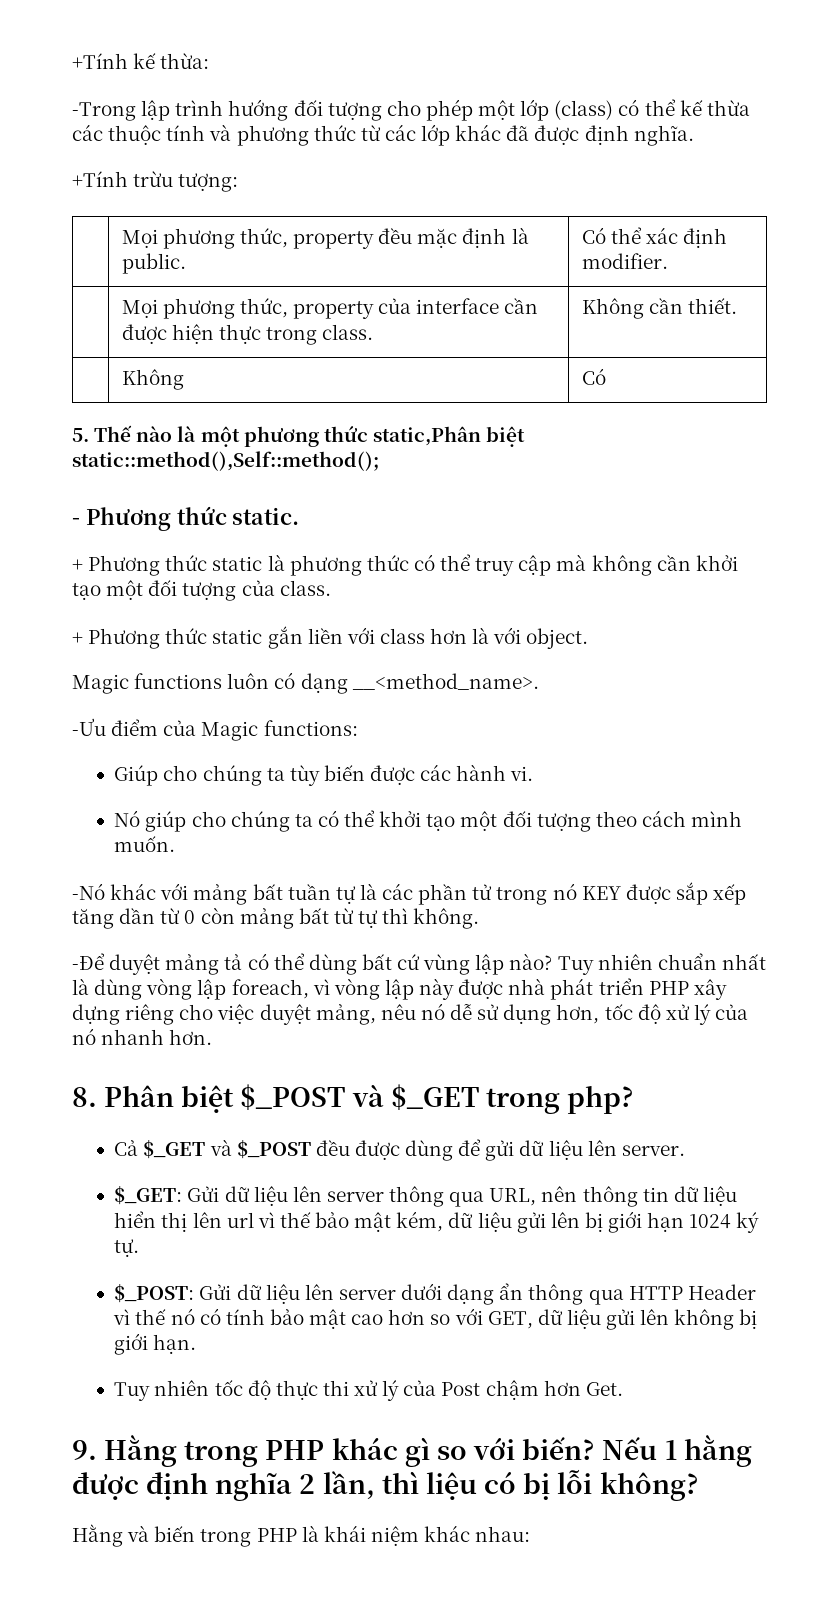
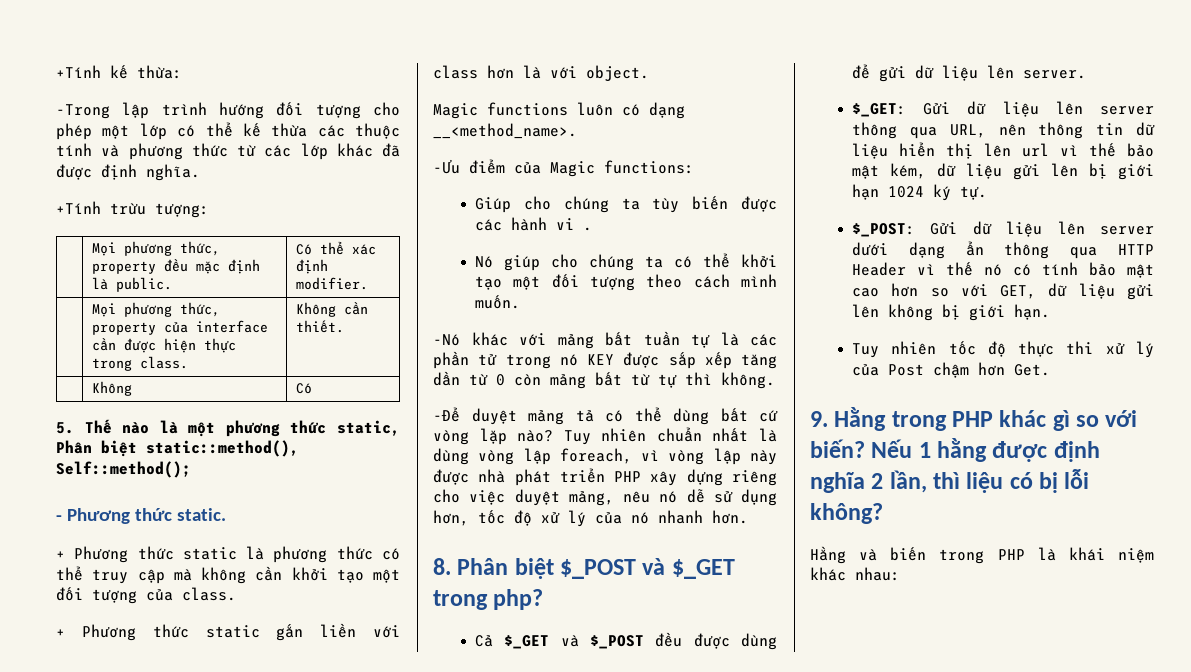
- -Trong lập trình hướng đối tượng cho phép một lớp (class) có thể kế thừa các thuộc tính và phương thức từ các lớp khác đã được định nghĩa.
+ -Trong lập trình hướng đối tượng cho phép một lớp có thể kế thừa các thuộc tính và phương thức từ các lớp khác đã được định nghĩa.
- 5. Thế nào là một phương thức static,Phân biệt static::method(),Self::method();
+ 5. Thế nào là một phương thức static, Phân biệt static::method(), Self::method();
- Giúp cho chúng ta tùy biến được các hành vi.
+ Giúp cho chúng ta tùy biến được các hành vi .
- -Để duyệt mảng tả có thể dùng bất cứ vùng lập nào?
+ -Để duyệt mảng tả có thể dùng bất cứ vòng lặp nào?

